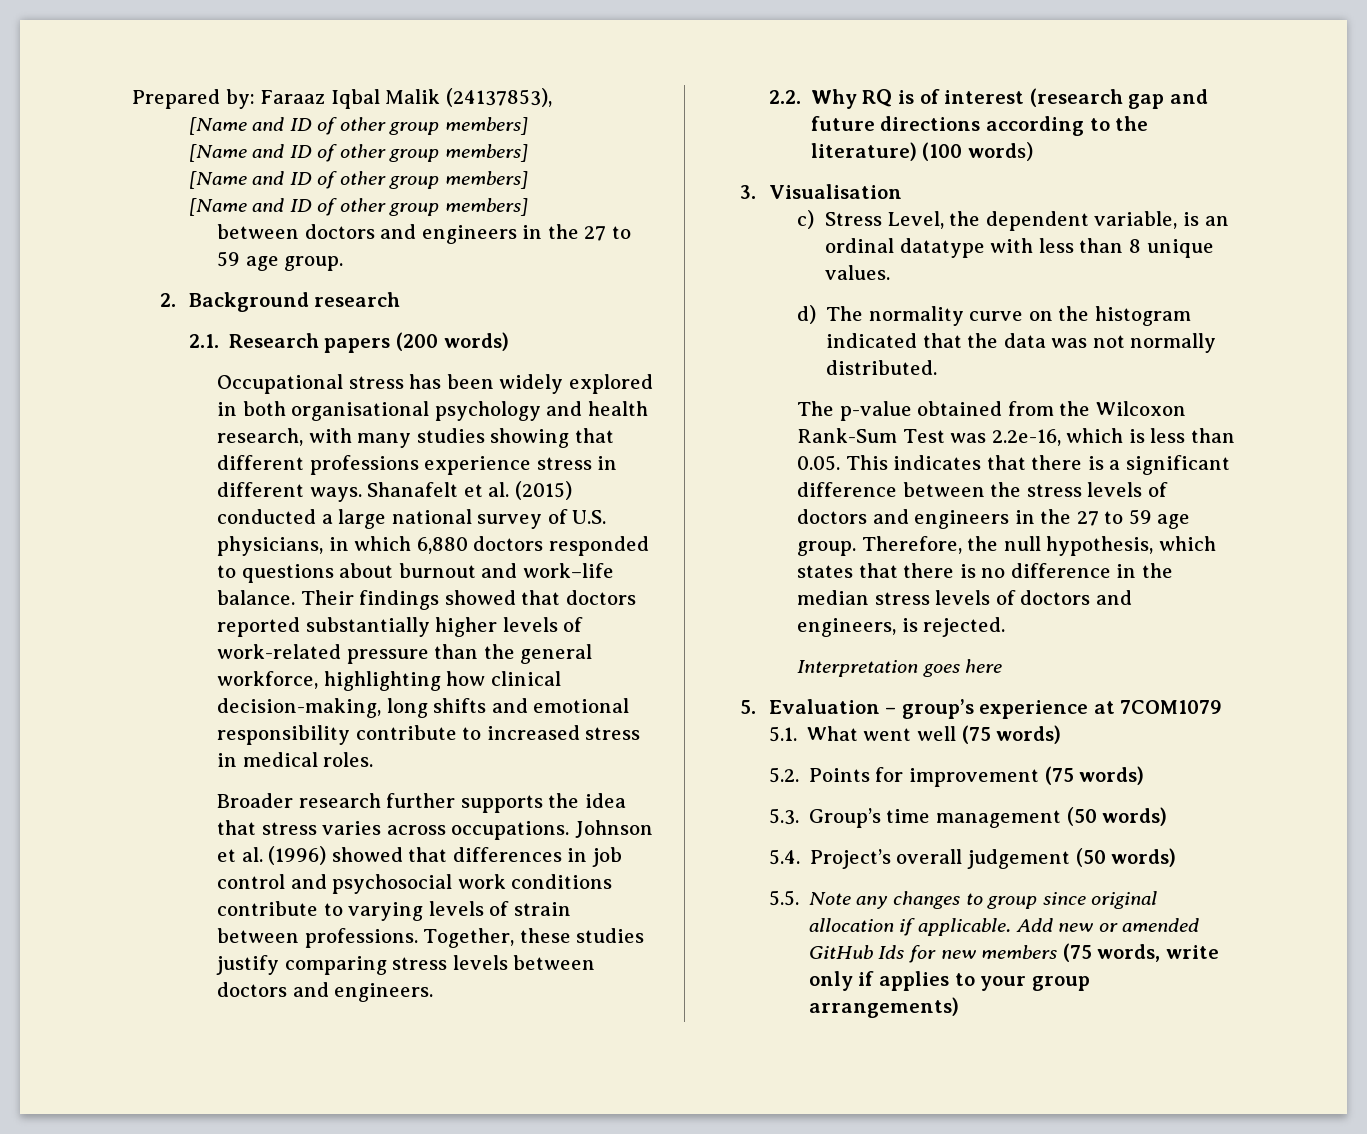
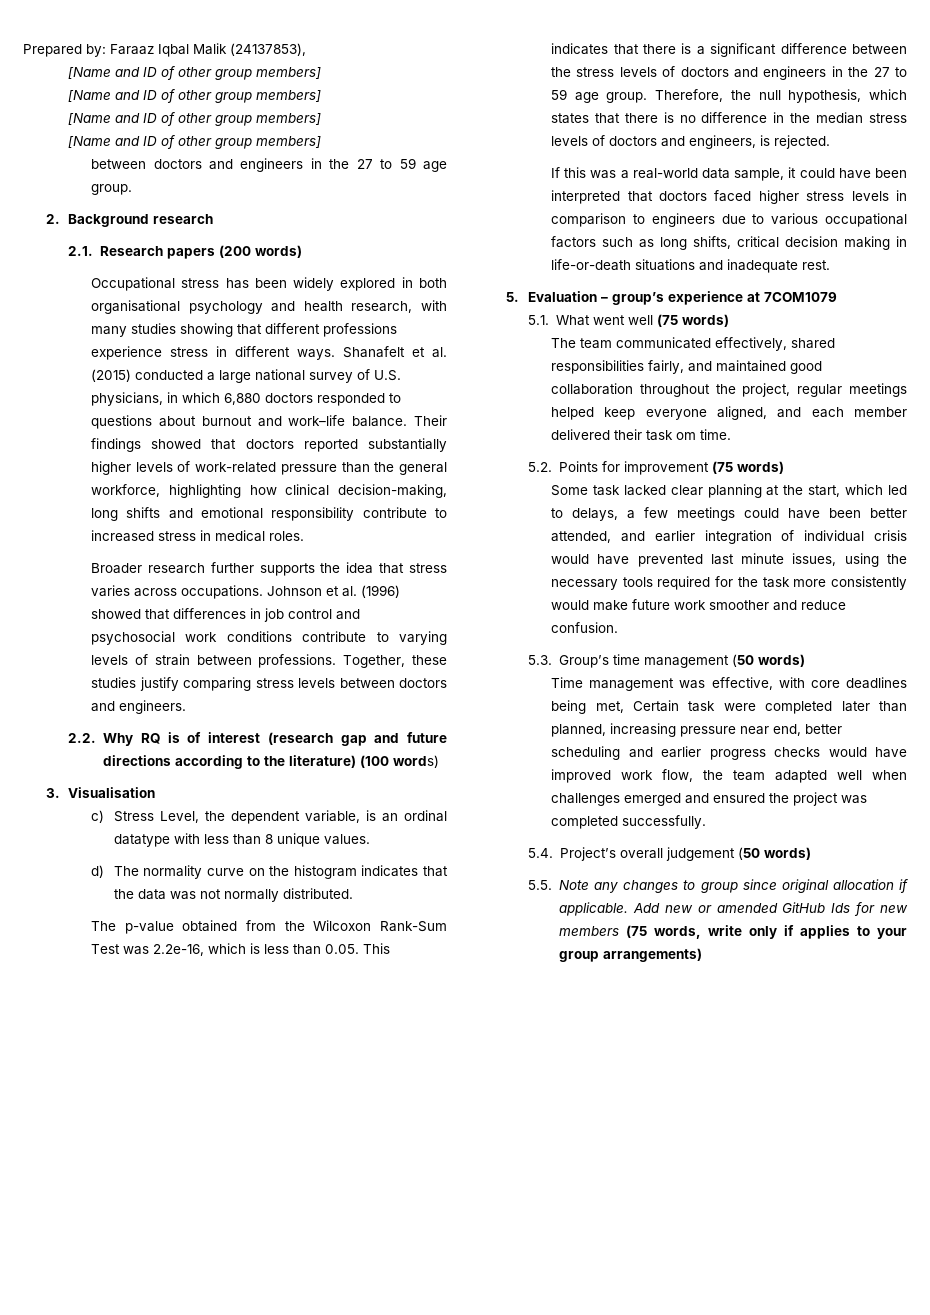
- d) The normality curve on the histogram indicated that the data was not normally distributed.
+ d) The normality curve on the histogram indicates that the data was not normally distributed.
- Interpretation goes here
+ If this was a real-world data sample, it could have been interpreted that doctors faced higher stress levels in comparison to engineers due to various occupational factors such as long shifts, critical decision making in life-or-death situations and inadequate rest.
+ The team communicated effectively, shared responsibilities fairly, and maintained good collaboration throughout the project, regular meetings helped keep everyone aligned, and each member delivered their task om time.
+ Some task lacked clear planning at the start, which led to delays, a few meetings could have been better attended, and earlier integration of individual crisis would have prevented last minute issues, using the necessary tools required for the task more consistently would make future work smoother and reduce confusion.
+ Time management was effective, with core deadlines being met, Certain task were completed later than planned, increasing pressure near end, better scheduling and earlier progress checks would have improved work flow, the team adapted well when challenges emerged and ensured the project was completed successfully.

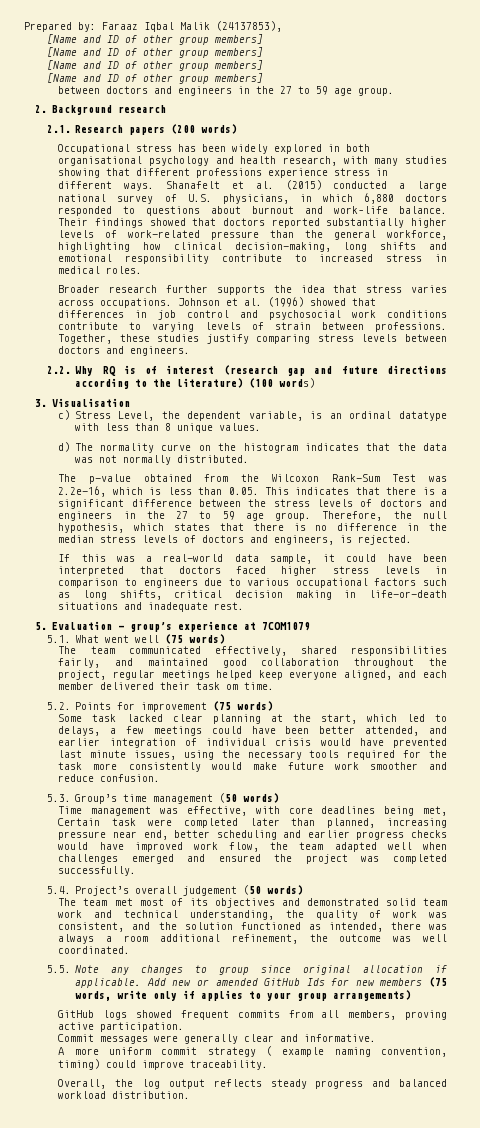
+ The team met most of its objectives and demonstrated solid team work and technical understanding, the quality of work was consistent, and the solution functioned as intended, there was always a room additional refinement, the outcome was well coordinated.
+ GitHub logs showed frequent commits from all members, proving active participation.
+ Commit messages were generally clear and informative.
+ A more uniform commit strategy ( example naming convention, timing) could improve traceability.
+ Overall, the log output reflects steady progress and balanced workload distribution.

